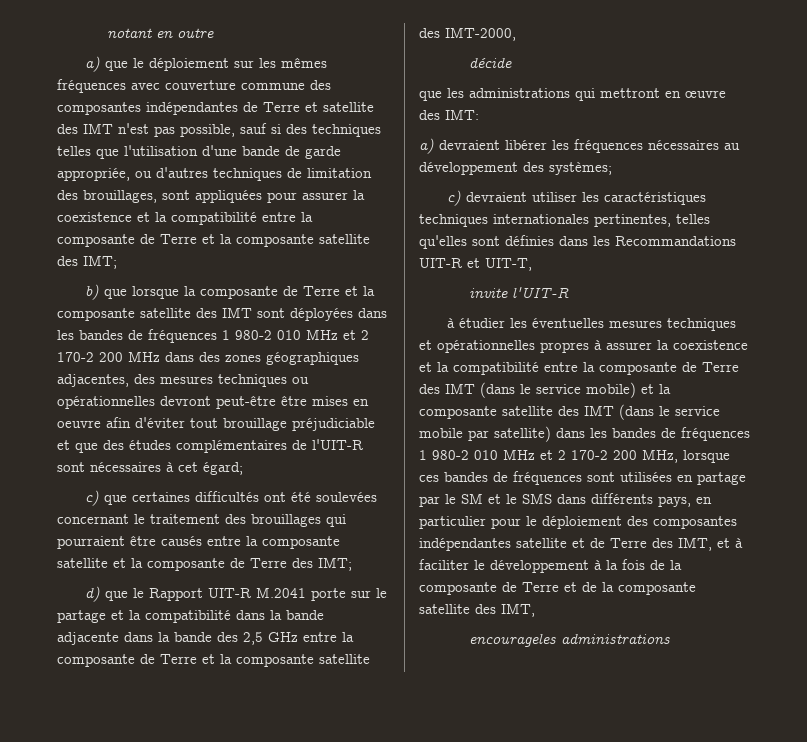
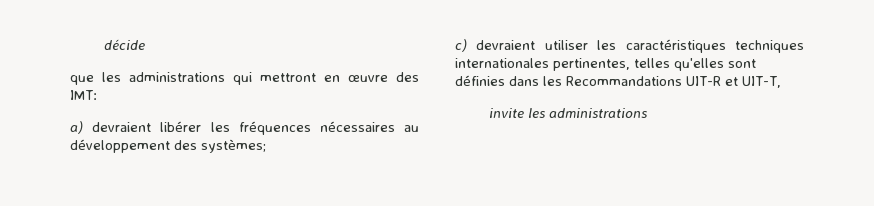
- notant en outre
- a) que le déploiement sur les mêmes fréquences avec couverture commune des composantes indépendantes de Terre et satellite des IMT n'est pas possible, sauf si des techniques telles que l'utilisation d'une bande de garde appropriée, ou d'autres techniques de limitation des brouillages, sont appliquées pour assurer la coexistence et la compatibilité entre la composante de Terre et la composante satellite des IMT;
- b) que lorsque la composante de Terre et la composante satellite des IMT sont déployées dans les bandes de fréquences 1 980-2 010 MHz et 2 170-2 200 MHz dans des zones géographiques adjacentes, des mesures techniques ou opérationnelles devront peut-être être mises en oeuvre afin d'éviter tout brouillage préjudiciable et que des études complémentaires de l'UIT-R sont nécessaires à cet égard;
- c) que certaines difficultés ont été soulevées concernant le traitement des brouillages qui pourraient être causés entre la composante satellite et la composante de Terre des IMT;
- d) que le Rapport UIT-R M.2041 porte sur le partage et la compatibilité dans la bande adjacente dans la bande des 2,5 GHz entre la composante de Terre et la composante satellite des IMT-2000,
- invite l'UIT-R
- à étudier les éventuelles mesures techniques et opérationnelles propres à assurer la coexistence et la compatibilité entre la composante de Terre des IMT (dans le service mobile) et la composante satellite des IMT (dans le service mobile par satellite) dans les bandes de fréquences 1 980-2 010 MHz et 2 170-2 200 MHz, lorsque ces bandes de fréquences sont utilisées en partage par le SM et le SMS dans différents pays, en particulier pour le déploiement des composantes indépendantes satellite et de Terre des IMT, et à faciliter le développement à la fois de la composante de Terre et de la composante satellite des IMT,
- encourageles administrations
+ invite les administrations

